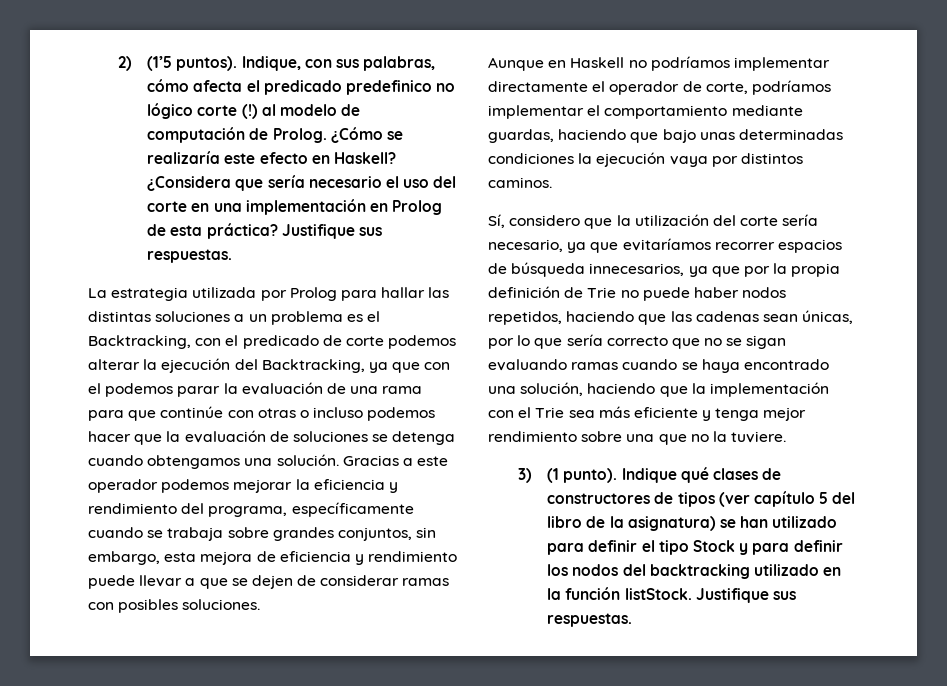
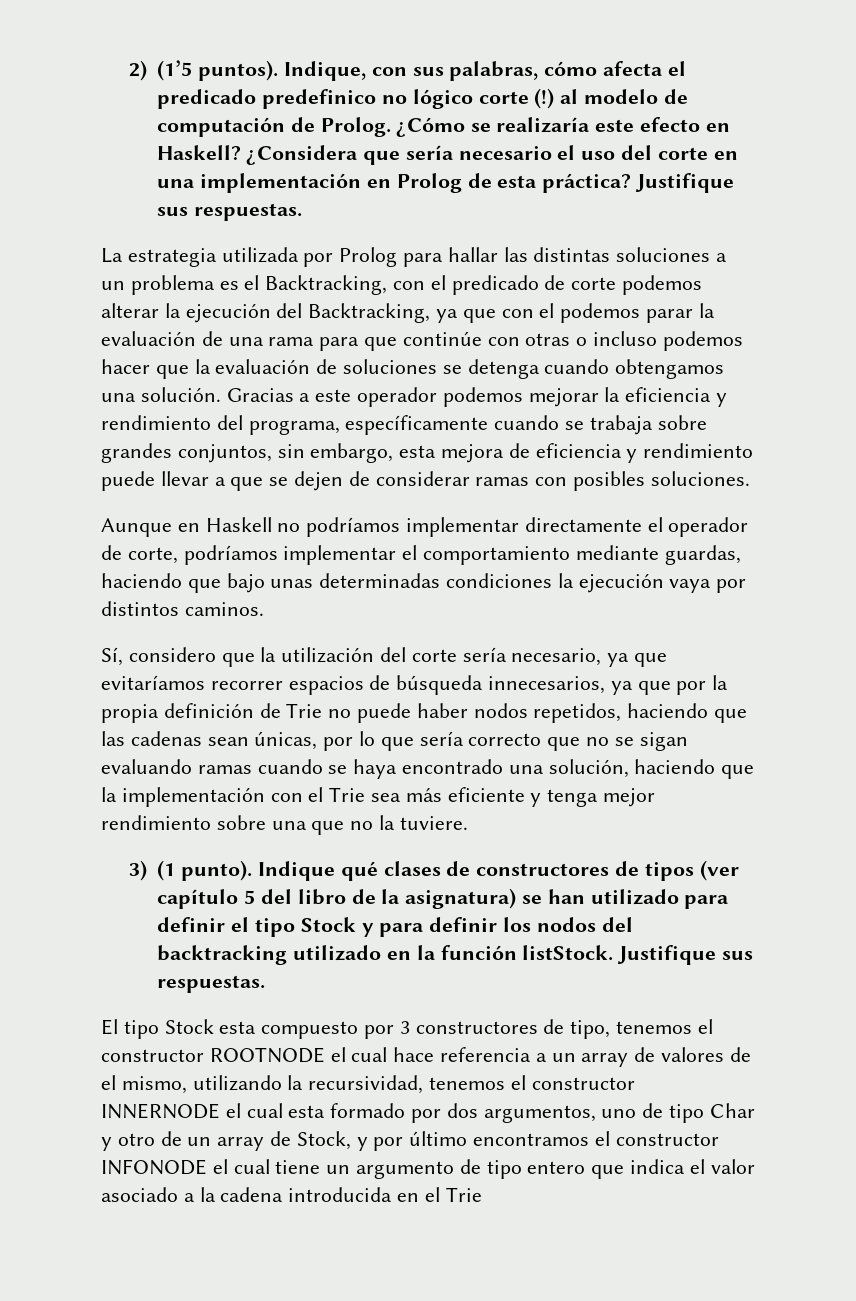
+ El tipo Stock esta compuesto por 3 constructores de tipo, tenemos el constructor ROOTNODE el cual hace referencia a un array de valores de el mismo, utilizando la recursividad, tenemos el constructor INNERNODE el cual esta formado por dos argumentos, uno de tipo Char y otro de un array de Stock, y por último encontramos el constructor INFONODE el cual tiene un argumento de tipo entero que indica el valor asociado a la cadena introducida en el Trie

